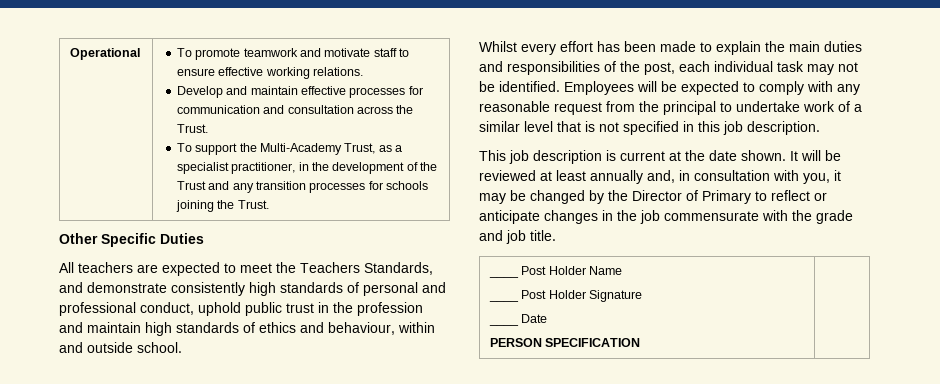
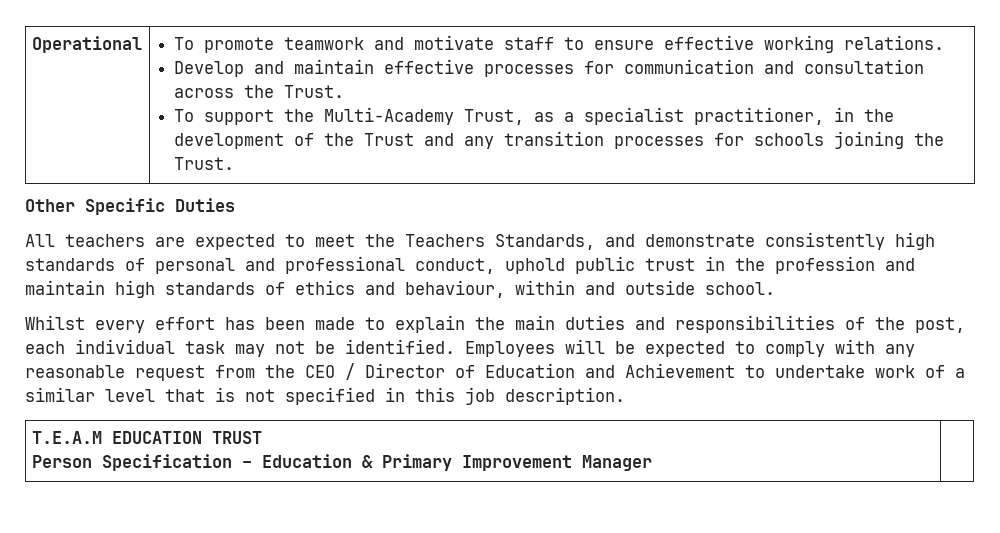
- Employees will be expected to comply with any reasonable request from the principal to undertake work of a similar level that is not specified in this job description.
+ Employees will be expected to comply with any reasonable request from the CEO / Director of Education and Achievement to undertake work of a similar level that is not specified in this job description.
- This job description is current at the date shown. It will be reviewed at least annually and, in consultation with you, it may be changed by the Director of Primary to reflect or anticipate changes in the job commensurate with the grade and job title.
- ____ Post Holder Name
- ____ Post Holder Signature
- ____ Date
- PERSON SPECIFICATION |
+ T.E.A.M EDUCATION TRUST
+ Person Specification – Education & Primary Improvement Manager |

